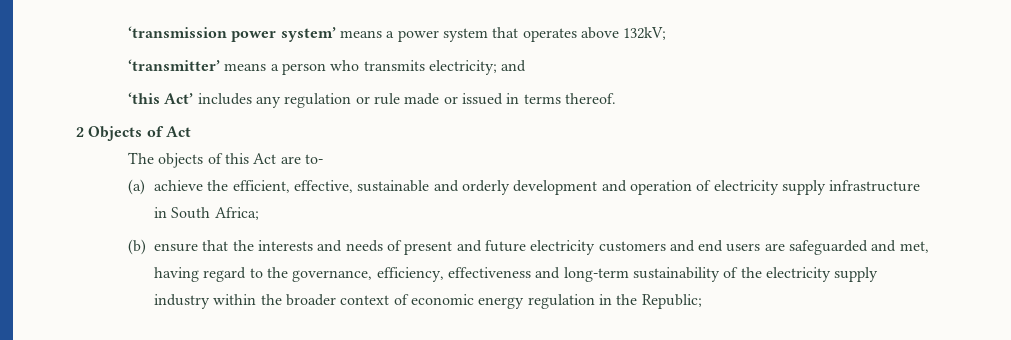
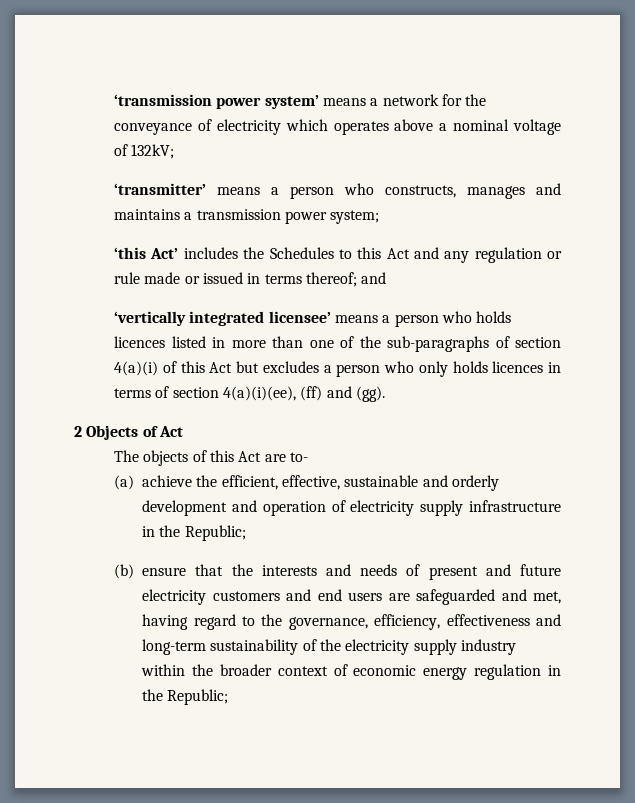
- ‘transmission power system’ means a power system that operates above 132kV;
+ ‘transmission power system’ means a network for the conveyance of electricity which operates above a nominal voltage of 132kV;
- ‘transmitter’ means a person who transmits electricity; and
- ‘this Act’ includes any regulation or rule made or issued in terms thereof.
+ ‘transmitter’ means a person who constructs, manages and maintains a transmission power system;
+ ‘this Act’ includes the Schedules to this Act and any regulation or rule made or issued in terms thereof; and
+ ‘vertically integrated licensee’ means a person who holds licences listed in more than one of the sub-paragraphs of section 4(a)(i) of this Act but excludes a person who only holds licences in terms of section 4(a)(i)(ee), (ff) and (gg).
- (a) achieve the efficient, effective, sustainable and orderly development and operation of electricity supply infrastructure in South Africa;
+ (a) achieve the efficient, effective, sustainable and orderly development and operation of electricity supply infrastructure in the Republic;

